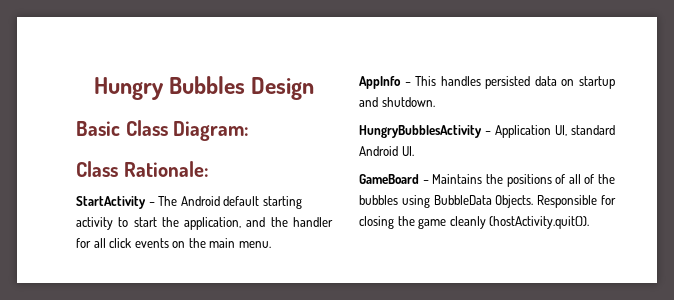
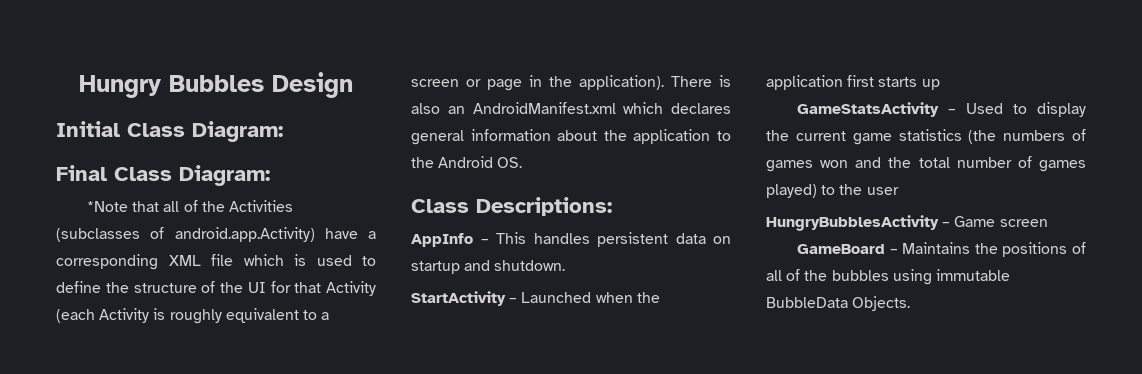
- Basic Class Diagram:
- Class Rationale:
- StartActivity – The Android default starting activity to start the application, and the handler for all click events on the main menu.
+ Initial Class Diagram:
+ Final Class Diagram:
+ *Note that all of the Activities (subclasses of android.app.Activity) have a corresponding XML file which is used to define the structure of the UI for that Activity (each Activity is roughly equivalent to a screen or page in the application). There is also an AndroidManifest.xml which declares general information about the application to the Android OS.
+ Class Descriptions:
- AppInfo – This handles persisted data on startup and shutdown.
+ AppInfo – This handles persistent data on startup and shutdown.
- HungryBubblesActivity – Application UI, standard Android UI.
+ StartActivity – Launched when the application first starts up
+ GameStatsActivity – Used to display the current game statistics (the numbers of games won and the total number of games played) to the user
+ HungryBubblesActivity – Game screen
- GameBoard – Maintains the positions of all of the bubbles using BubbleData Objects. Responsible for closing the game cleanly (hostActivity.quit()).
+ GameBoard – Maintains the positions of all of the bubbles using immutable BubbleData Objects.

